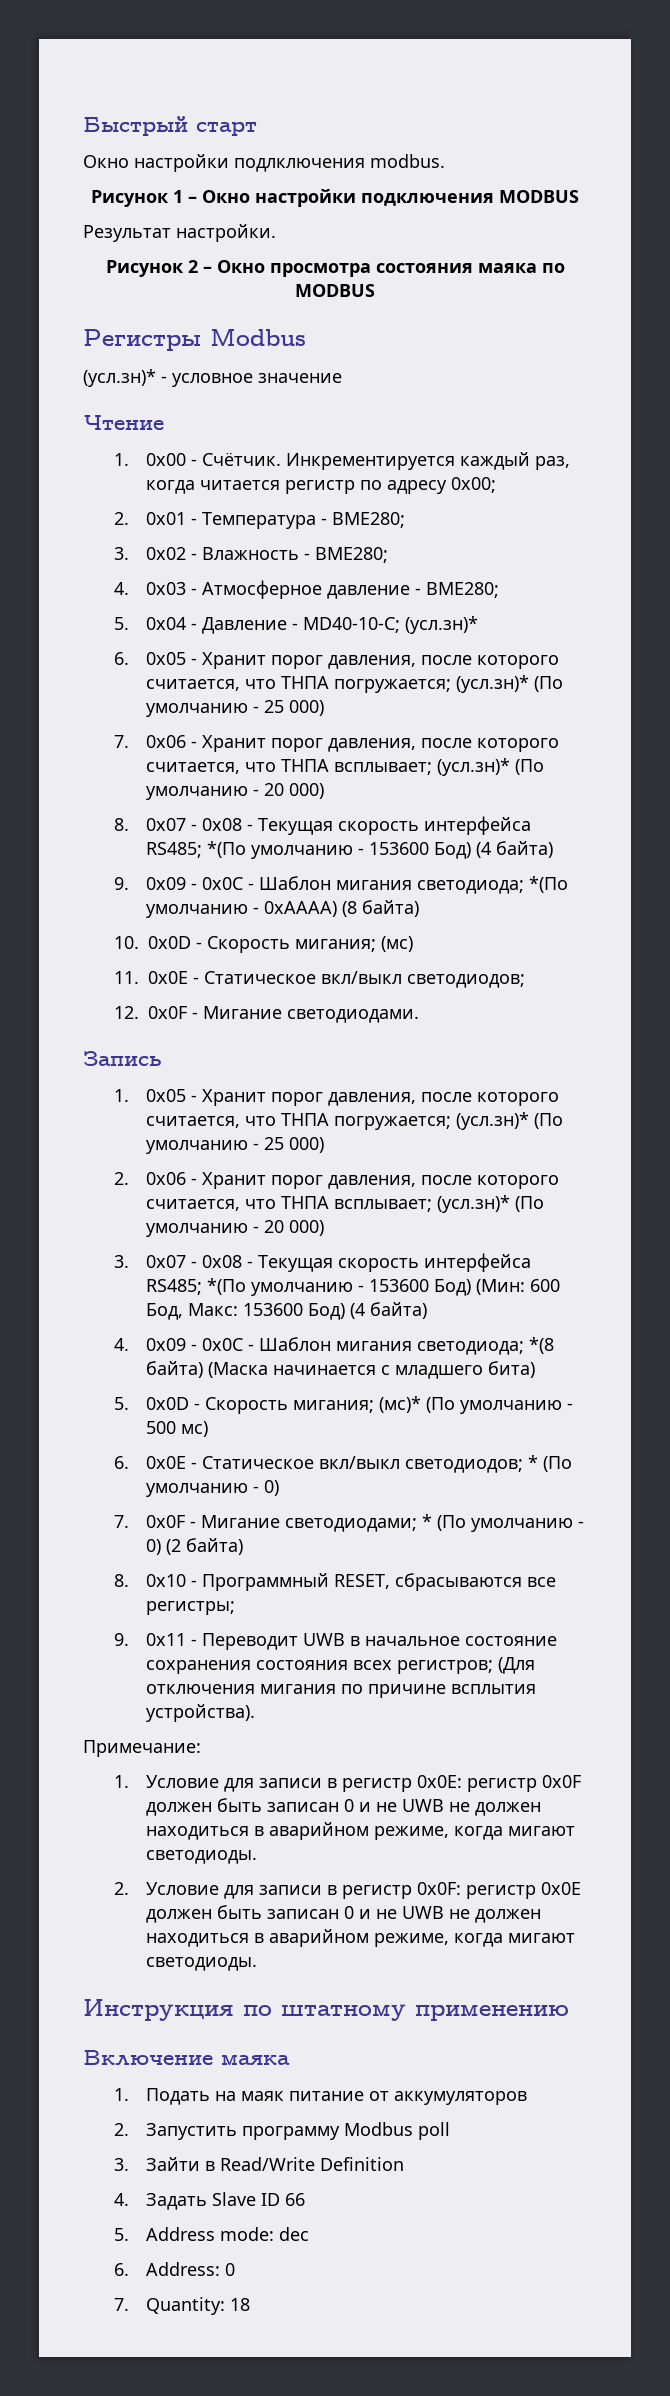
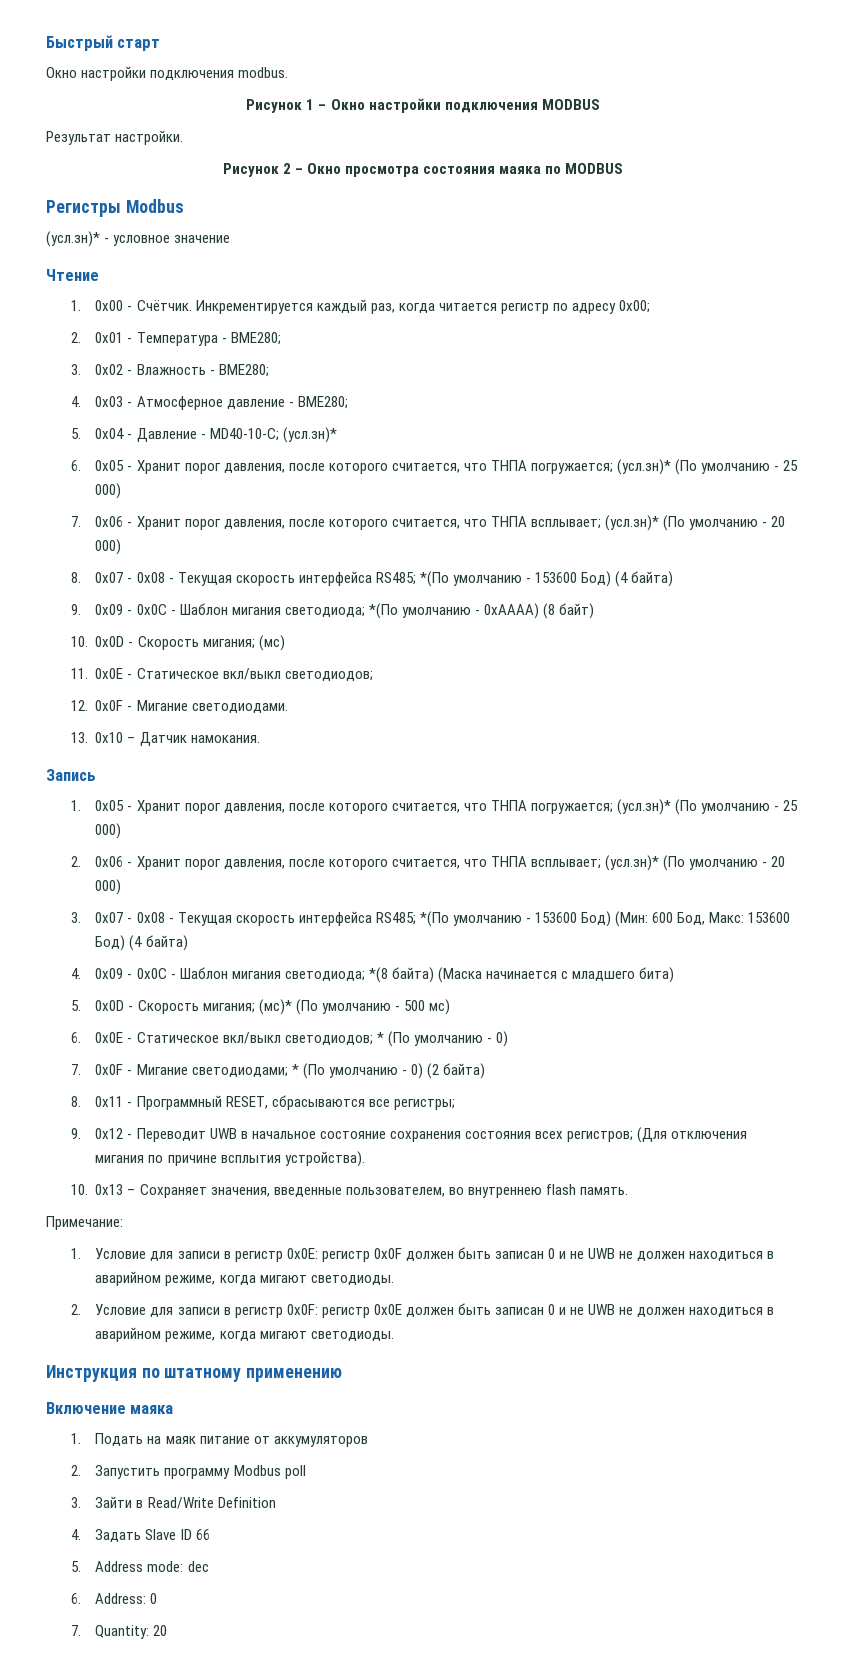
- Окно настройки подлключения modbus.
+ Окно настройки подключения modbus.
- 9. 0x09 - 0x0C - Шаблон мигания светодиода; *(По умолчанию - 0xAAAA) (8 байта)
+ 9. 0x09 - 0x0C - Шаблон мигания светодиода; *(По умолчанию - 0xAAAA) (8 байт)
+ 13. 0x10 – Датчик намокания.
- 8. 0x10 - Программный RESET, сбрасываются все регистры;
+ 8. 0x11 - Программный RESET, сбрасываются все регистры;
- 9. 0x11 - Переводит UWB в начальное состояние сохранения состояния всех регистров; (Для отключения мигания по причине всплытия устройства).
+ 9. 0x12 - Переводит UWB в начальное состояние сохранения состояния всех регистров; (Для отключения мигания по причине всплытия устройства).
+ 10. 0x13 – Сохраняет значения, введенные пользователем, во внутреннею flash память.
- 7. Quantity: 18
+ 7. Quantity: 20

